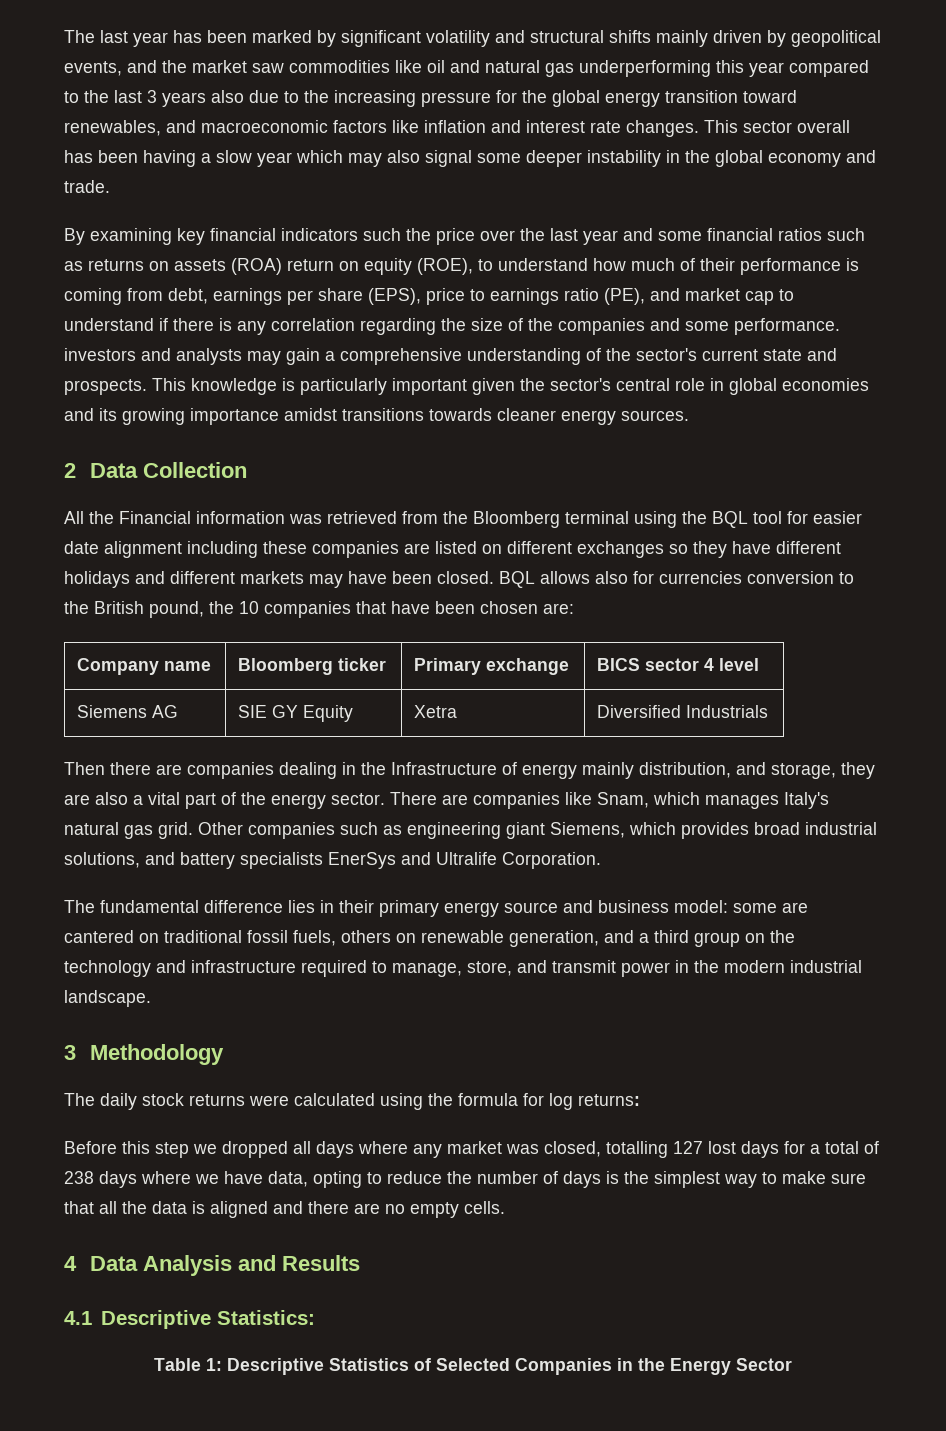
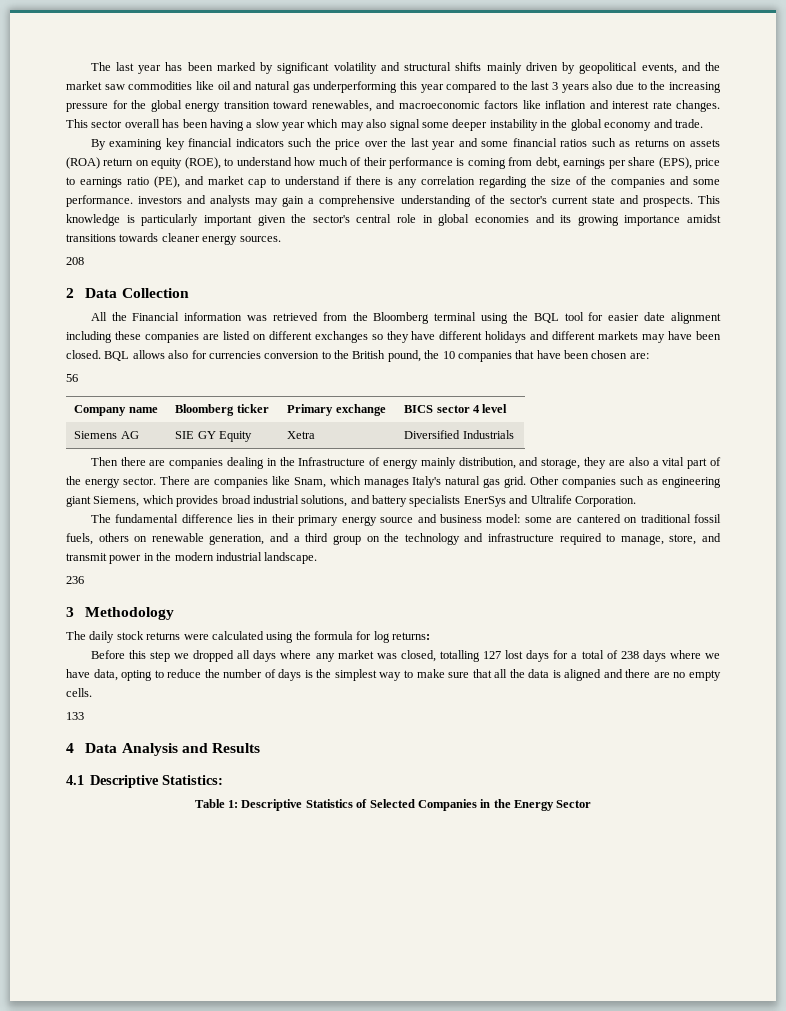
+ 208
+ 56
+ 236
+ 133

